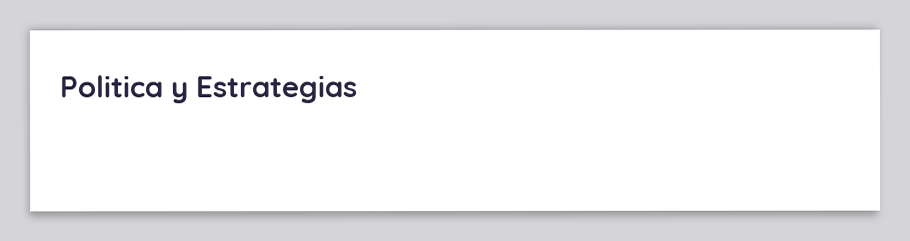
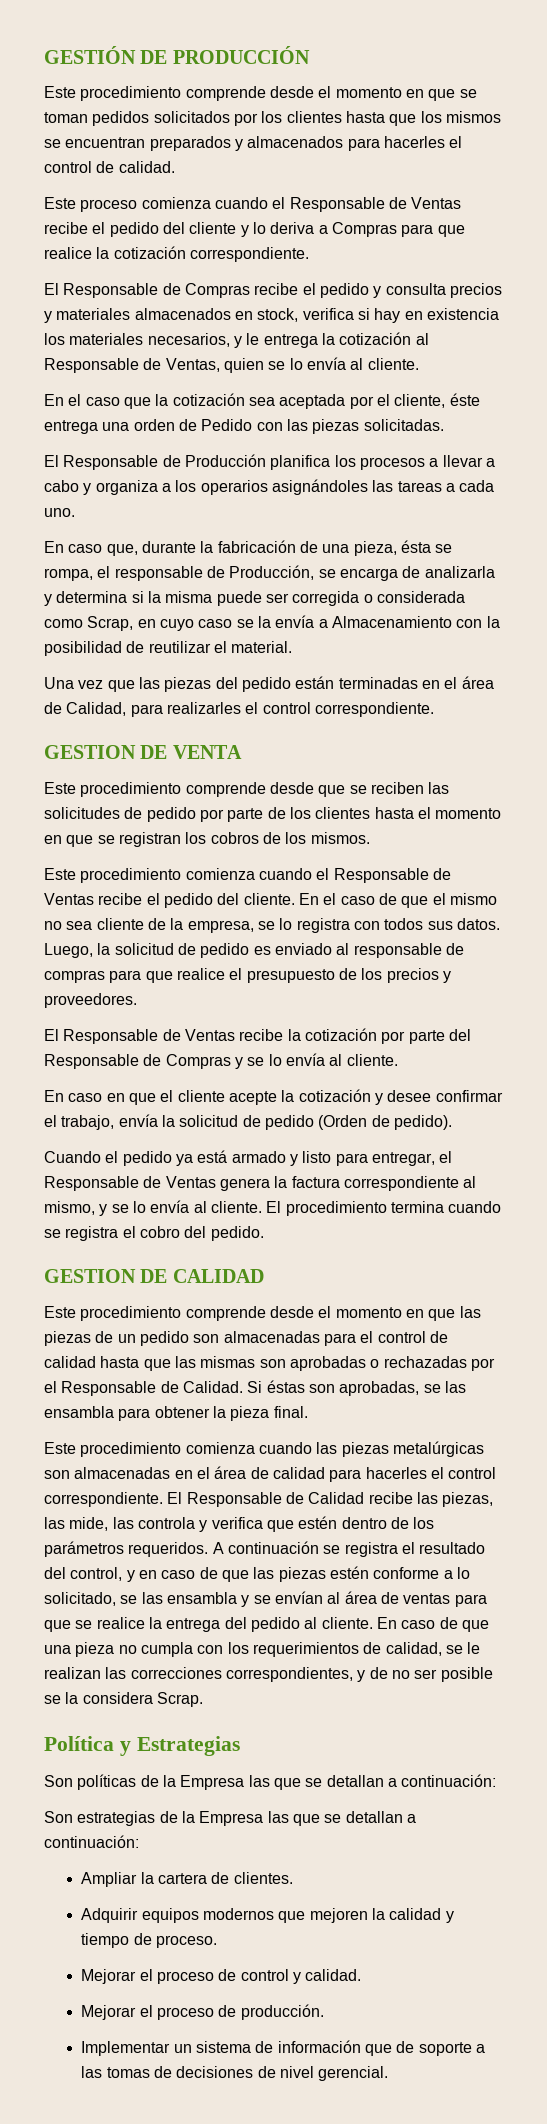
- Politica y Estrategias
+ GESTIÓN DE PRODUCCIÓN
+ Este procedimiento comprende desde el momento en que se toman pedidos solicitados por los clientes hasta que los mismos se encuentran preparados y almacenados para hacerles el control de calidad.
+ Este proceso comienza cuando el Responsable de Ventas recibe el pedido del cliente y lo deriva a Compras para que realice la cotización correspondiente.
+ El Responsable de Compras recibe el pedido y consulta precios y materiales almacenados en stock, verifica si hay en existencia los materiales necesarios, y le entrega la cotización al Responsable de Ventas, quien se lo envía al cliente.
+ En el caso que la cotización sea aceptada por el cliente, éste entrega una orden de Pedido con las piezas solicitadas.
+ El Responsable de Producción planifica los procesos a llevar a cabo y organiza a los operarios asignándoles las tareas a cada uno.
+ En caso que, durante la fabricación de una pieza, ésta se rompa, el responsable de Producción, se encarga de analizarla y determina si la misma puede ser corregida o considerada como Scrap, en cuyo caso se la envía a Almacenamiento con la posibilidad de reutilizar el material.
+ Una vez que las piezas del pedido están terminadas en el área de Calidad, para realizarles el control correspondiente.
+ GESTION DE VENTA
+ Este procedimiento comprende desde que se reciben las solicitudes de pedido por parte de los clientes hasta el momento en que se registran los cobros de los mismos.
+ Este procedimiento comienza cuando el Responsable de Ventas recibe el pedido del cliente. En el caso de que el mismo no sea cliente de la empresa, se lo registra con todos sus datos. Luego, la solicitud de pedido es enviado al responsable de compras para que realice el presupuesto de los precios y proveedores.
+ El Responsable de Ventas recibe la cotización por parte del Responsable de Compras y se lo envía al cliente.
+ En caso en que el cliente acepte la cotización y desee confirmar el trabajo, envía la solicitud de pedido (Orden de pedido).
+ Cuando el pedido ya está armado y listo para entregar, el Responsable de Ventas genera la factura correspondiente al mismo, y se lo envía al cliente. El procedimiento termina cuando se registra el cobro del pedido.
+ GESTION DE CALIDAD
+ Este procedimiento comprende desde el momento en que las piezas de un pedido son almacenadas para el control de calidad hasta que las mismas son aprobadas o rechazadas por el Responsable de Calidad. Si éstas son aprobadas, se las ensambla para obtener la pieza final.
+ Este procedimiento comienza cuando las piezas metalúrgicas son almacenadas en el área de calidad para hacerles el control correspondiente. El Responsable de Calidad recibe las piezas, las mide, las controla y verifica que estén dentro de los parámetros requeridos. A continuación se registra el resultado del control, y en caso de que las piezas estén conforme a lo solicitado, se las ensambla y se envían al área de ventas para que se realice la entrega del pedido al cliente. En caso de que una pieza no cumpla con los requerimientos de calidad, se le realizan las correcciones correspondientes, y de no ser posible se la considera Scrap.
+ Política y Estrategias
+ Son políticas de la Empresa las que se detallan a continuación:
+ Son estrategias de la Empresa las que se detallan a continuación:
+ Ampliar la cartera de clientes.
+ Adquirir equipos modernos que mejoren la calidad y tiempo de proceso.
+ Mejorar el proceso de control y calidad.
+ Mejorar el proceso de producción.
+ Implementar un sistema de información que de soporte a las tomas de decisiones de nivel gerencial.

